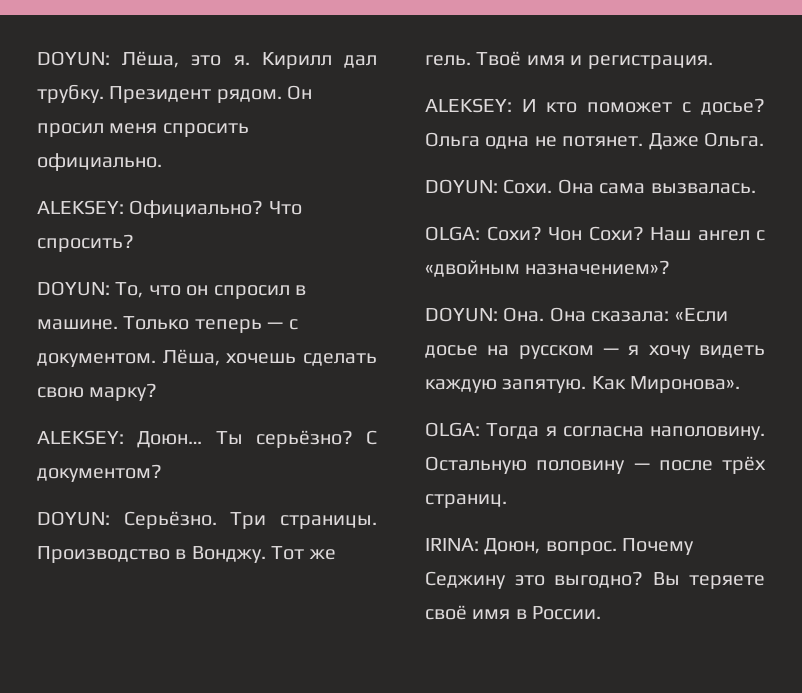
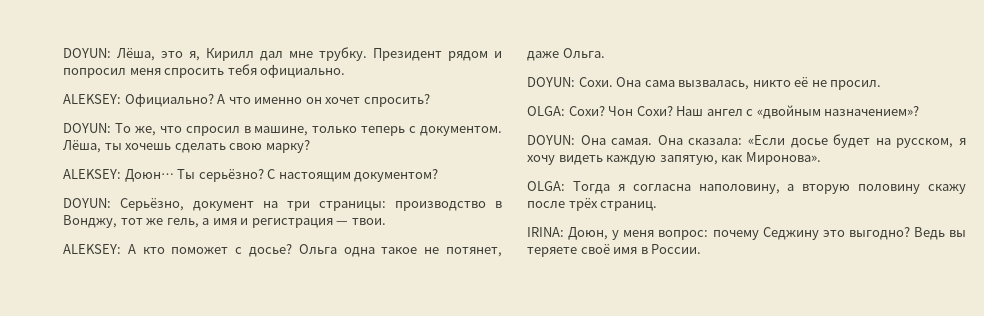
- DOYUN: Лёша, это я. Кирилл дал трубку.
+ DOYUN: Лёша, это я, Кирилл дал мне трубку.
- Президент рядом. Он просил меня спросить официально.
+ Президент рядом и попросил меня спросить тебя официально.
- Что спросить?
- DOYUN: То, что он спросил в машине. Только теперь — с документом.
+ А что именно он хочет спросить?
+ DOYUN: То же, что спросил в машине, только теперь с документом.
- Лёша, хочешь сделать свою марку?
+ Лёша, ты хочешь сделать свою марку?
- С документом?
+ С настоящим документом?
- DOYUN: Серьёзно. Три страницы. Производство в Вонджу. Тот же гель. Твоё имя и регистрация.
- ALEKSEY: И кто поможет с досье?
+ DOYUN: Серьёзно, документ на три страницы: производство в Вонджу, тот же гель, а имя и регистрация — твои.
+ ALEKSEY: А кто поможет с досье?
- Ольга одна не потянет. Даже Ольга.
+ Ольга одна такое не потянет, даже Ольга.
- Она сама вызвалась.
+ Она сама вызвалась, никто её не просил.
- DOYUN: Она. Она сказала: «Если досье на русском — я хочу видеть каждую запятую. Как Миронова».
+ DOYUN: Она самая. Она сказала: «Если досье будет на русском, я хочу видеть каждую запятую, как Миронова».
- OLGA: Тогда я согласна наполовину. Остальную половину — после трёх страниц.
+ OLGA: Тогда я согласна наполовину, а вторую половину скажу после трёх страниц.
- IRINA: Доюн, вопрос. Почему Седжину это выгодно?
+ IRINA: Доюн, у меня вопрос: почему Седжину это выгодно?
- Вы теряете своё имя в России.
+ Ведь вы теряете своё имя в России.

